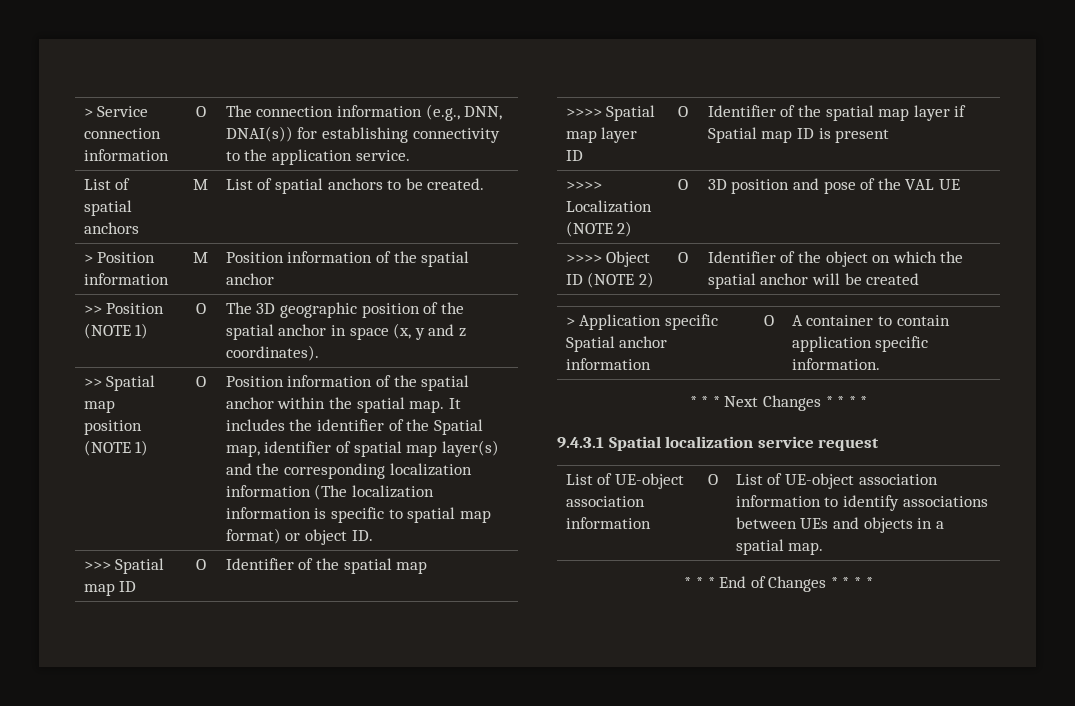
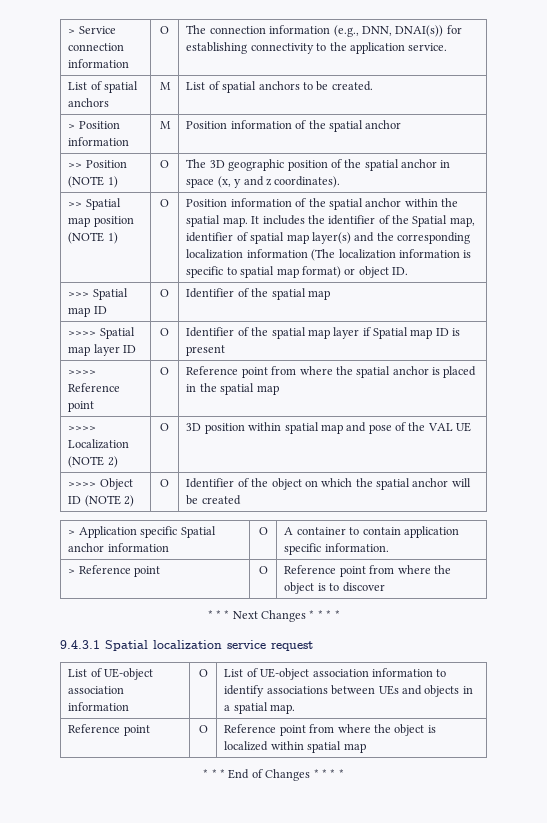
+ >>>> Reference point | O | Reference point from where the spatial anchor is placed in the spatial map
- >>>> Localization (NOTE 2) | O | 3D position and pose of the VAL UE
+ >>>> Localization (NOTE 2) | O | 3D position within spatial map and pose of the VAL UE
+ > Reference point | O | Reference point from where the object is to discover
+ Reference point | O | Reference point from where the object is localized within spatial map

